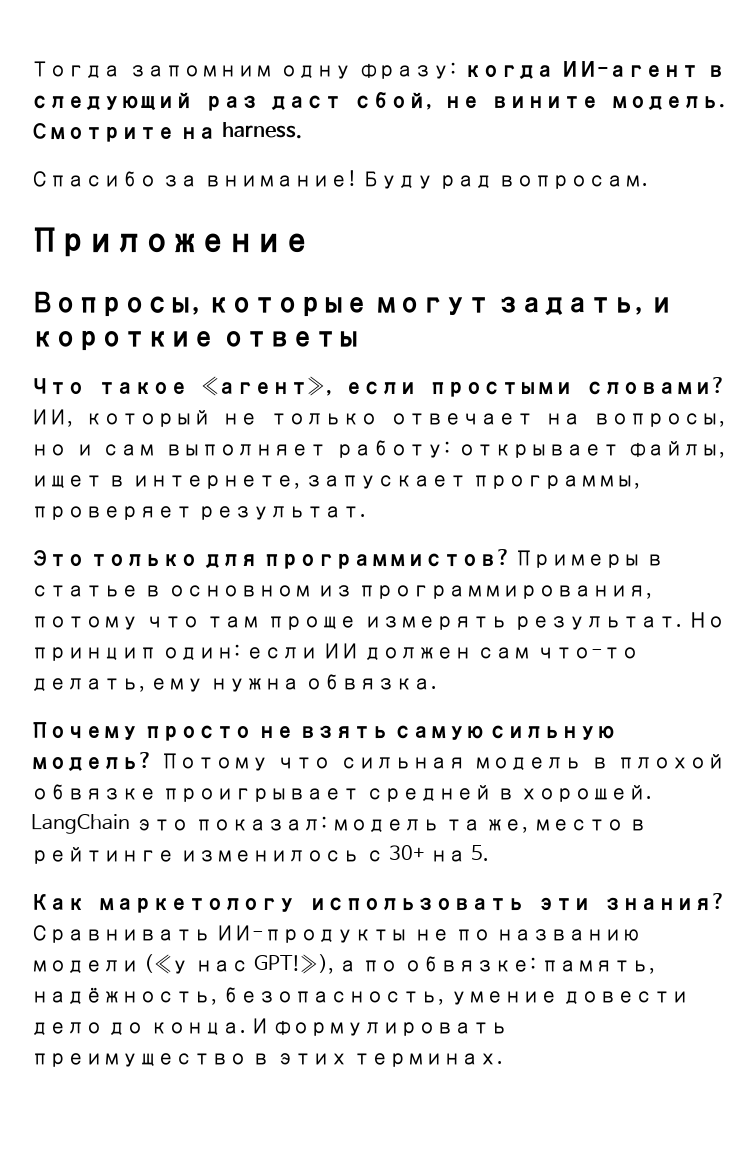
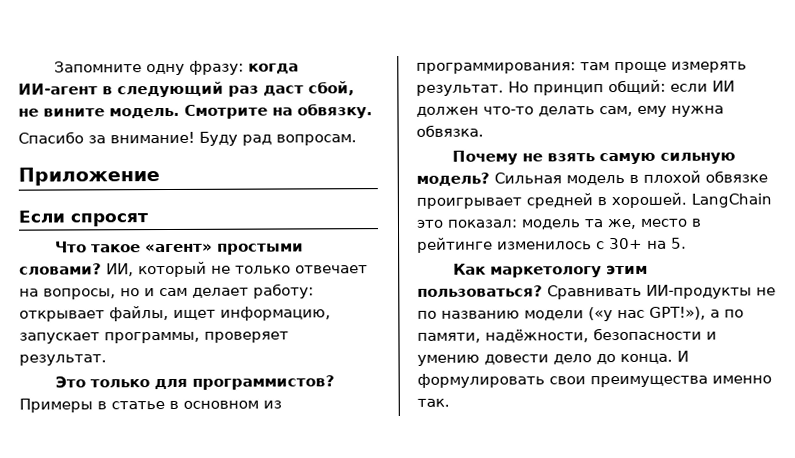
- Тогда запомним одну фразу: когда ИИ-агент в следующий раз даст сбой, не вините модель.
+ Запомните одну фразу: когда ИИ-агент в следующий раз даст сбой, не вините модель.
- Смотрите на harness.
+ Смотрите на обвязку.
- Вопросы, которые могут задать, и короткие ответы
+ Если спросят
- Что такое «агент», если простыми словами?
+ Что такое «агент» простыми словами?
- ИИ, который не только отвечает на вопросы, но и сам выполняет работу: открывает файлы, ищет в интернете, запускает программы, проверяет результат.
+ ИИ, который не только отвечает на вопросы, но и сам делает работу: открывает файлы, ищет информацию, запускает программы, проверяет результат.
- Примеры в статье в основном из программирования, потому что там проще измерять результат.
+ Примеры в статье в основном из программирования: там проще измерять результат.
- Но принцип один: если ИИ должен сам что-то делать, ему нужна обвязка.
+ Но принцип общий: если ИИ должен что-то делать сам, ему нужна обвязка.
- Почему просто не взять самую сильную модель?
+ Почему не взять самую сильную модель?
- Потому что сильная модель в плохой обвязке проигрывает средней в хорошей.
+ Сильная модель в плохой обвязке проигрывает средней в хорошей.
- Как маркетологу использовать эти знания?
+ Как маркетологу этим пользоваться?
- Сравнивать ИИ-продукты не по названию модели («у нас GPT!»), а по обвязке: память, надёжность, безопасность, умение довести дело до конца.
+ Сравнивать ИИ-продукты не по названию модели («у нас GPT!»), а по памяти, надёжности, безопасности и умению довести дело до конца.
- И формулировать преимущество в этих терминах.
+ И формулировать свои преимущества именно так.

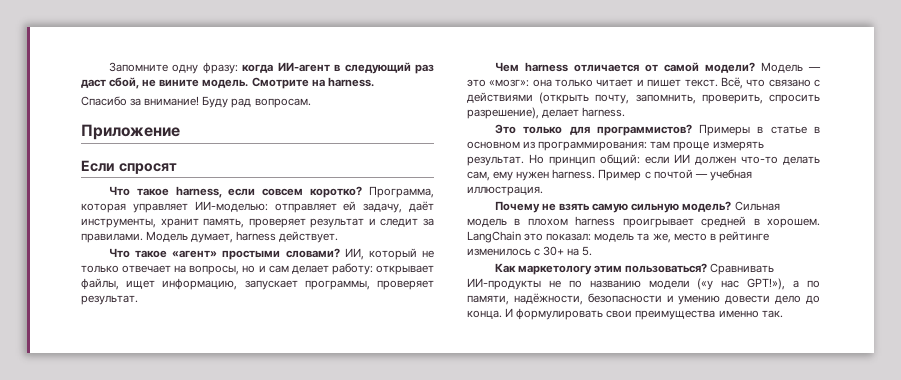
- Смотрите на обвязку.
+ Смотрите на harness.
+ Что такое harness, если совсем коротко? Программа, которая управляет ИИ-моделью: отправляет ей задачу, даёт инструменты, хранит память, проверяет результат и следит за правилами. Модель думает, harness действует.
+ Чем harness отличается от самой модели? Модель — это «мозг»: она только читает и пишет текст. Всё, что связано с действиями (открыть почту, запомнить, проверить, спросить разрешение), делает harness.
- Но принцип общий: если ИИ должен что-то делать сам, ему нужна обвязка.
+ Но принцип общий: если ИИ должен что-то делать сам, ему нужен harness. Пример с почтой — учебная иллюстрация.
- Сильная модель в плохой обвязке проигрывает средней в хорошей.
+ Сильная модель в плохом harness проигрывает средней в хорошем.

